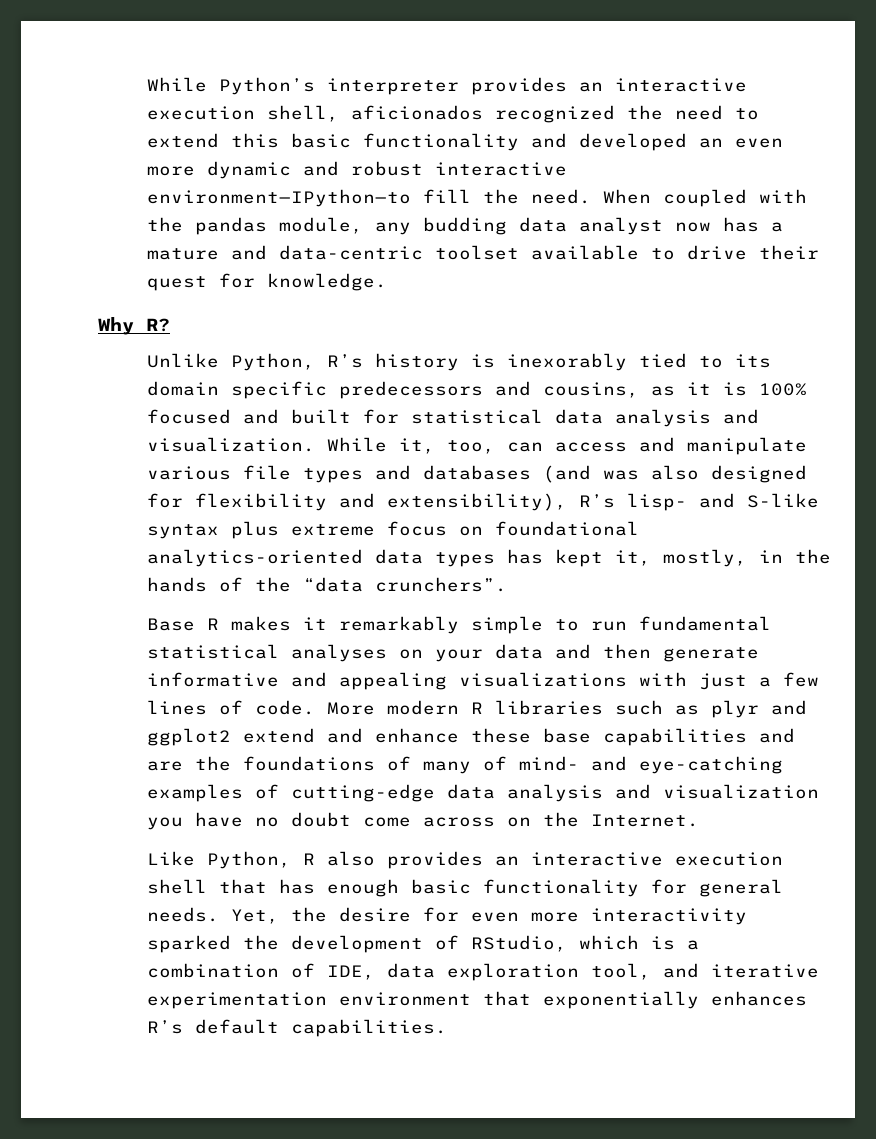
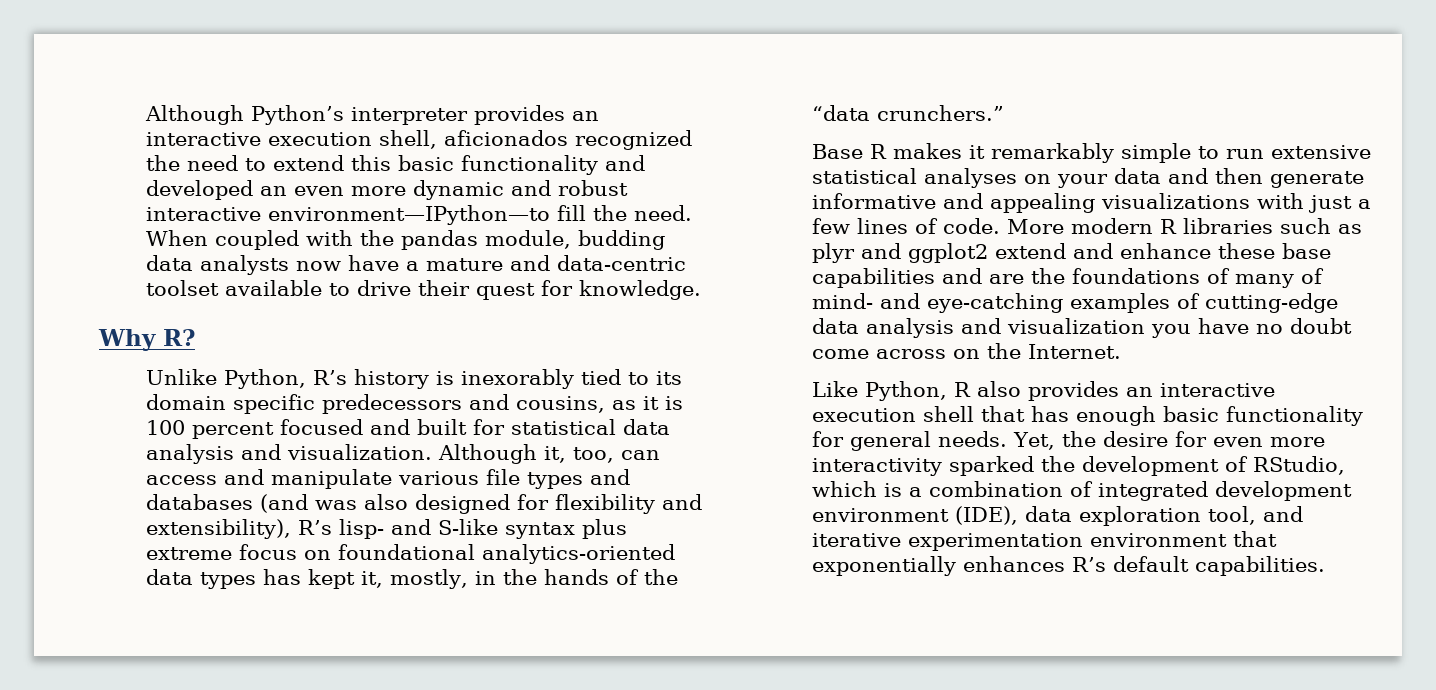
- While Python’s interpreter provides an interactive execution shell, aficionados recognized the need to extend this basic functionality and developed an even more dynamic and robust interactive environment—IPython—to fill the need.
+ Although Python’s interpreter provides an interactive execution shell, aficionados recognized the need to extend this basic functionality and developed an even more dynamic and robust interactive environment—IPython—to fill the need.
- When coupled with the pandas module, any budding data analyst now has a mature and data-centric toolset available to drive their quest for knowledge.
+ When coupled with the pandas module, budding data analysts now have a mature and data-centric toolset available to drive their quest for knowledge.
- Unlike Python, R’s history is inexorably tied to its domain specific predecessors and cousins, as it is 100% focused and built for statistical data analysis and visualization.
+ Unlike Python, R’s history is inexorably tied to its domain specific predecessors and cousins, as it is 100 percent focused and built for statistical data analysis and visualization.
- While it, too, can access and manipulate various file types and databases (and was also designed for flexibility and extensibility), R’s lisp- and S-like syntax plus extreme focus on foundational analytics-oriented data types has kept it, mostly, in the hands of the “data crunchers”.
+ Although it, too, can access and manipulate various file types and databases (and was also designed for flexibility and extensibility), R’s lisp- and S-like syntax plus extreme focus on foundational analytics-oriented data types has kept it, mostly, in the hands of the “data crunchers.”
- Base R makes it remarkably simple to run fundamental statistical analyses on your data and then generate informative and appealing visualizations with just a few lines of code.
+ Base R makes it remarkably simple to run extensive statistical analyses on your data and then generate informative and appealing visualizations with just a few lines of code.
- Yet, the desire for even more interactivity sparked the development of RStudio, which is a combination of IDE, data exploration tool, and iterative experimentation environment that exponentially enhances R’s default capabilities.
+ Yet, the desire for even more interactivity sparked the development of RStudio, which is a combination of integrated development environment (IDE), data exploration tool, and iterative experimentation environment that exponentially enhances R’s default capabilities.

